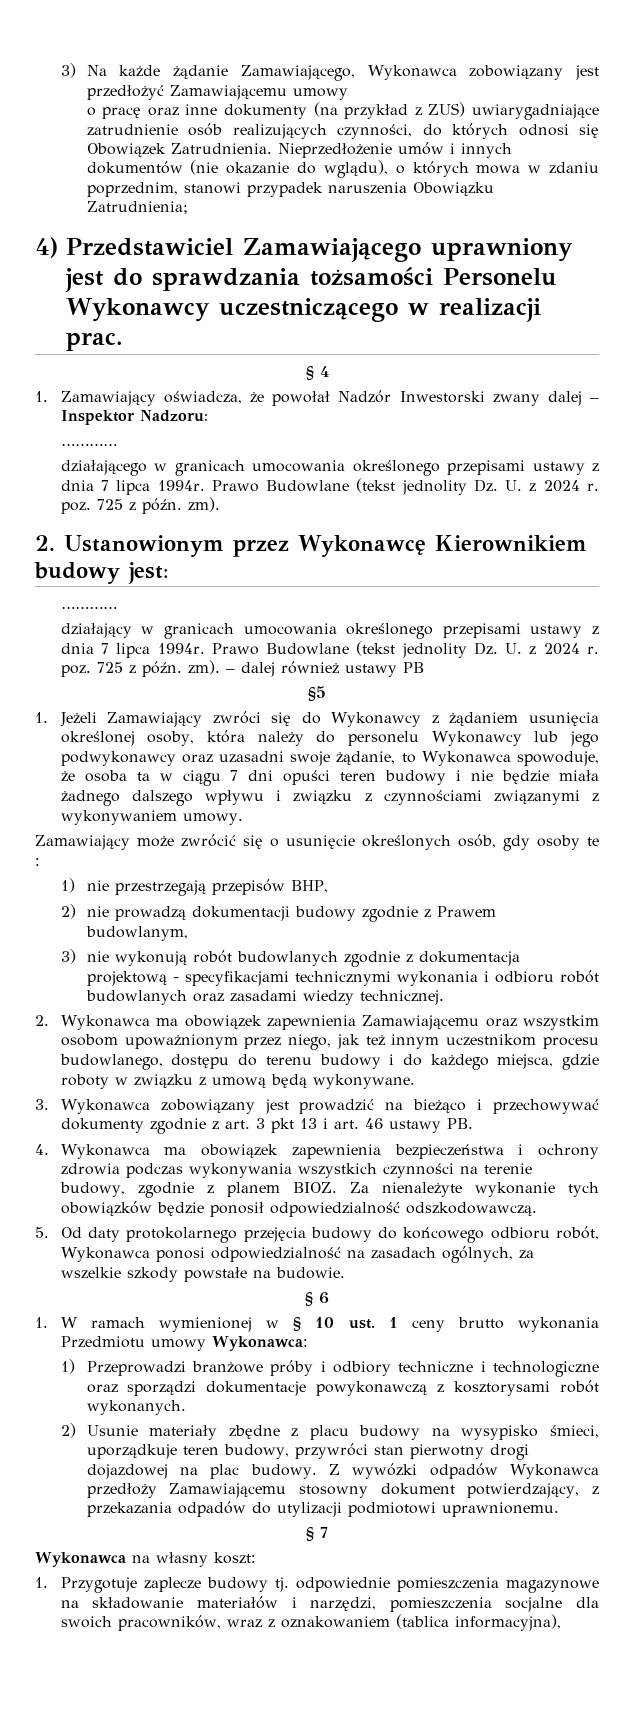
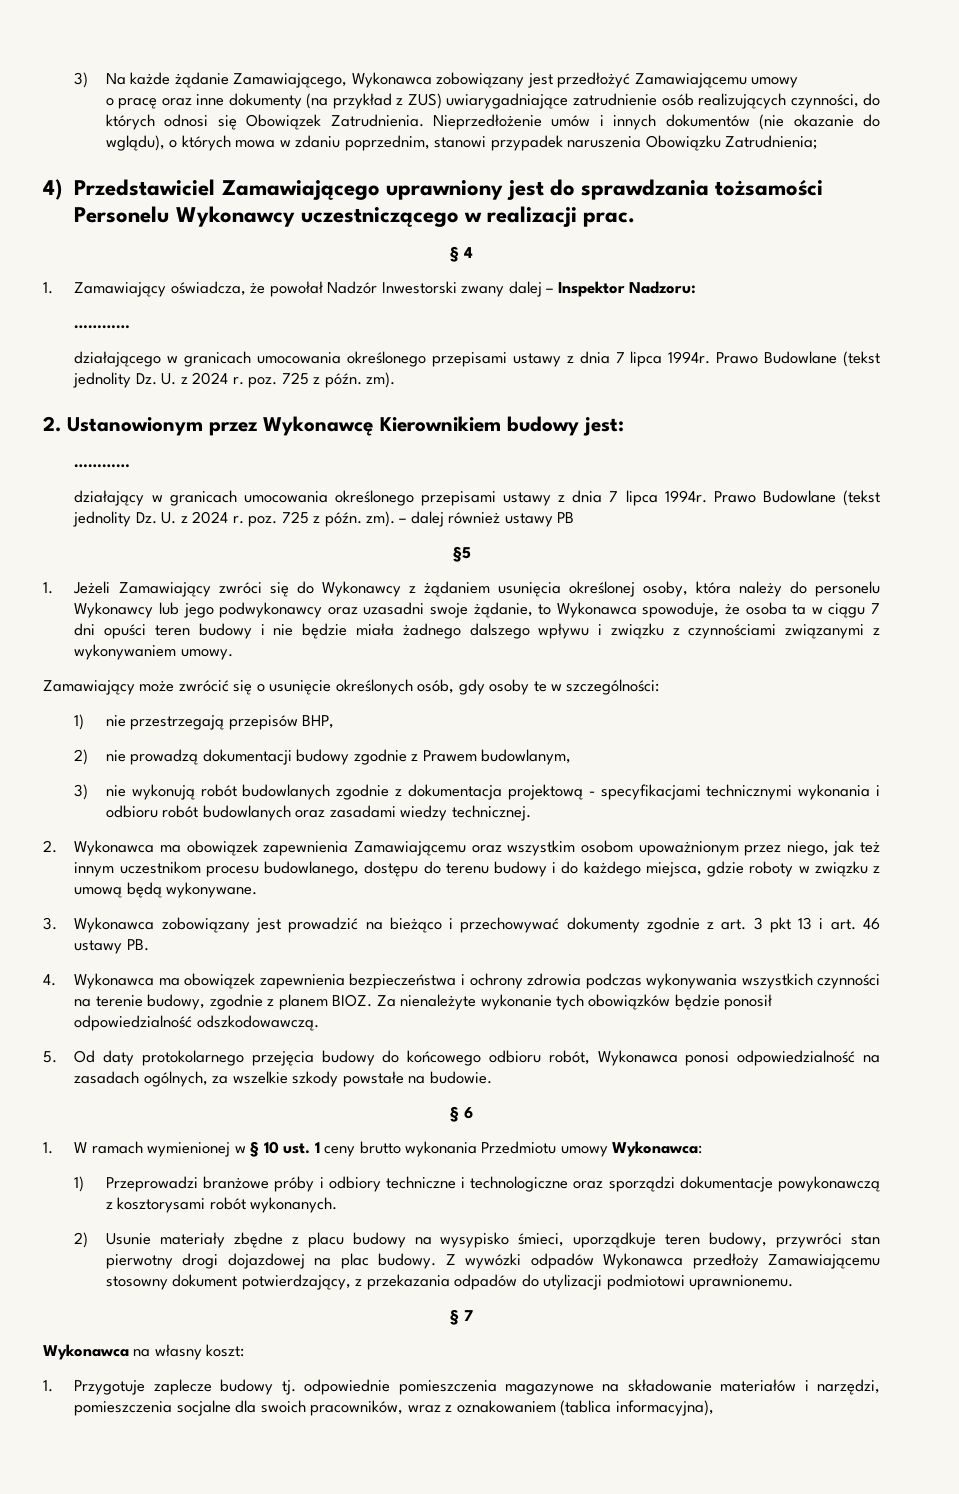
- Zamawiający może zwrócić się o usunięcie określonych osób, gdy osoby te :
+ Zamawiający może zwrócić się o usunięcie określonych osób, gdy osoby te w szczególności:

